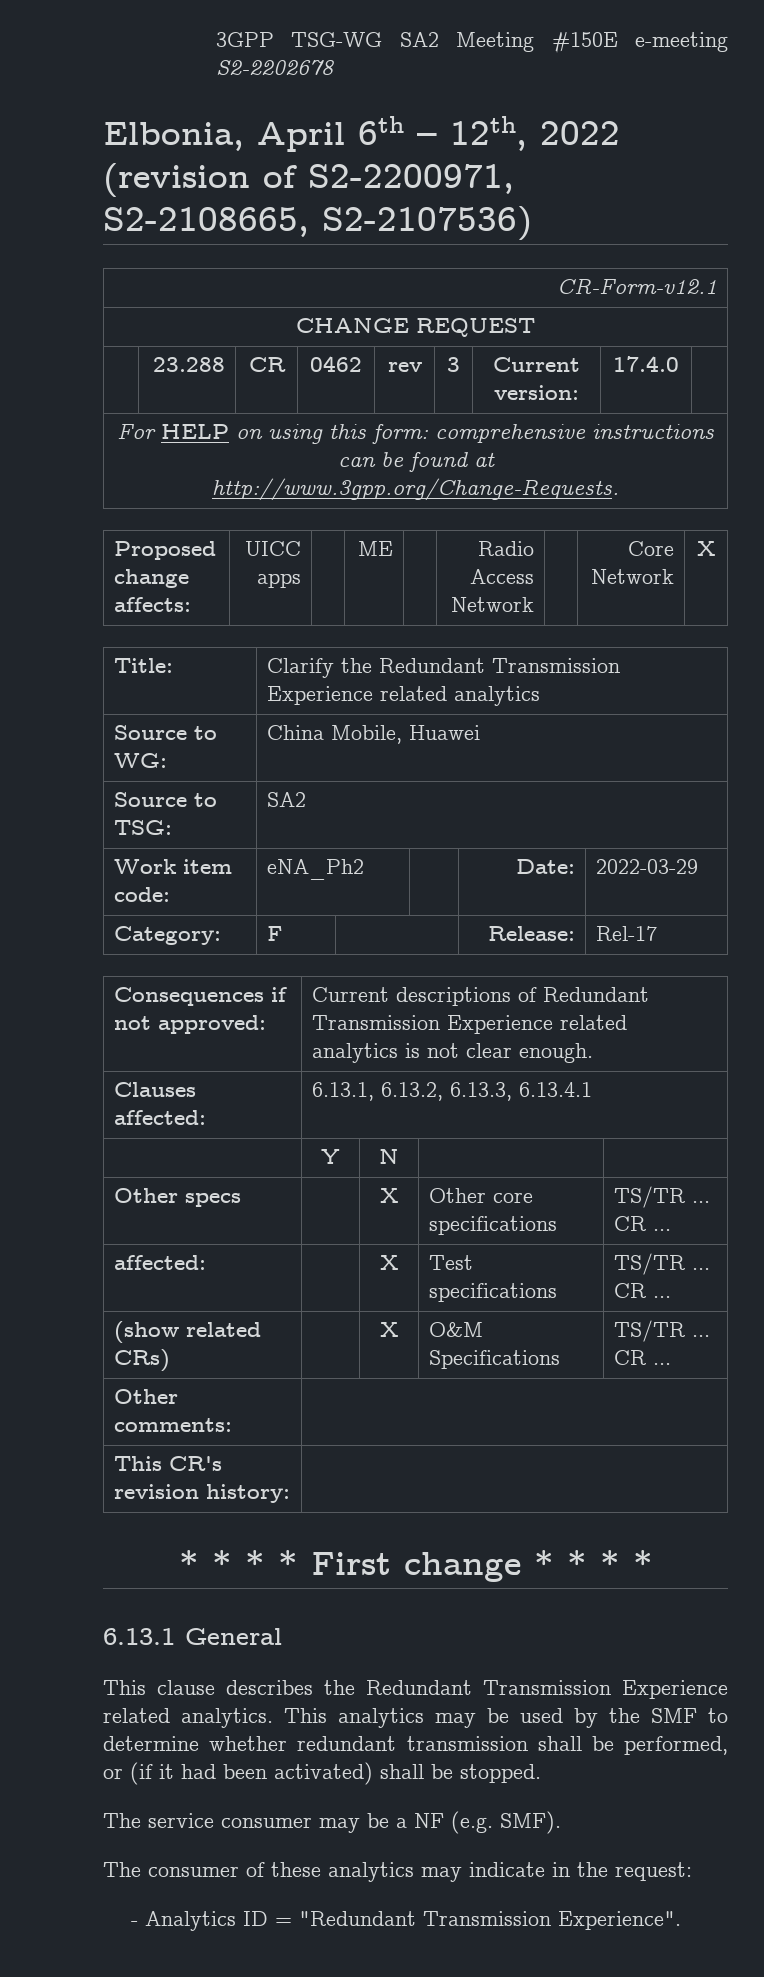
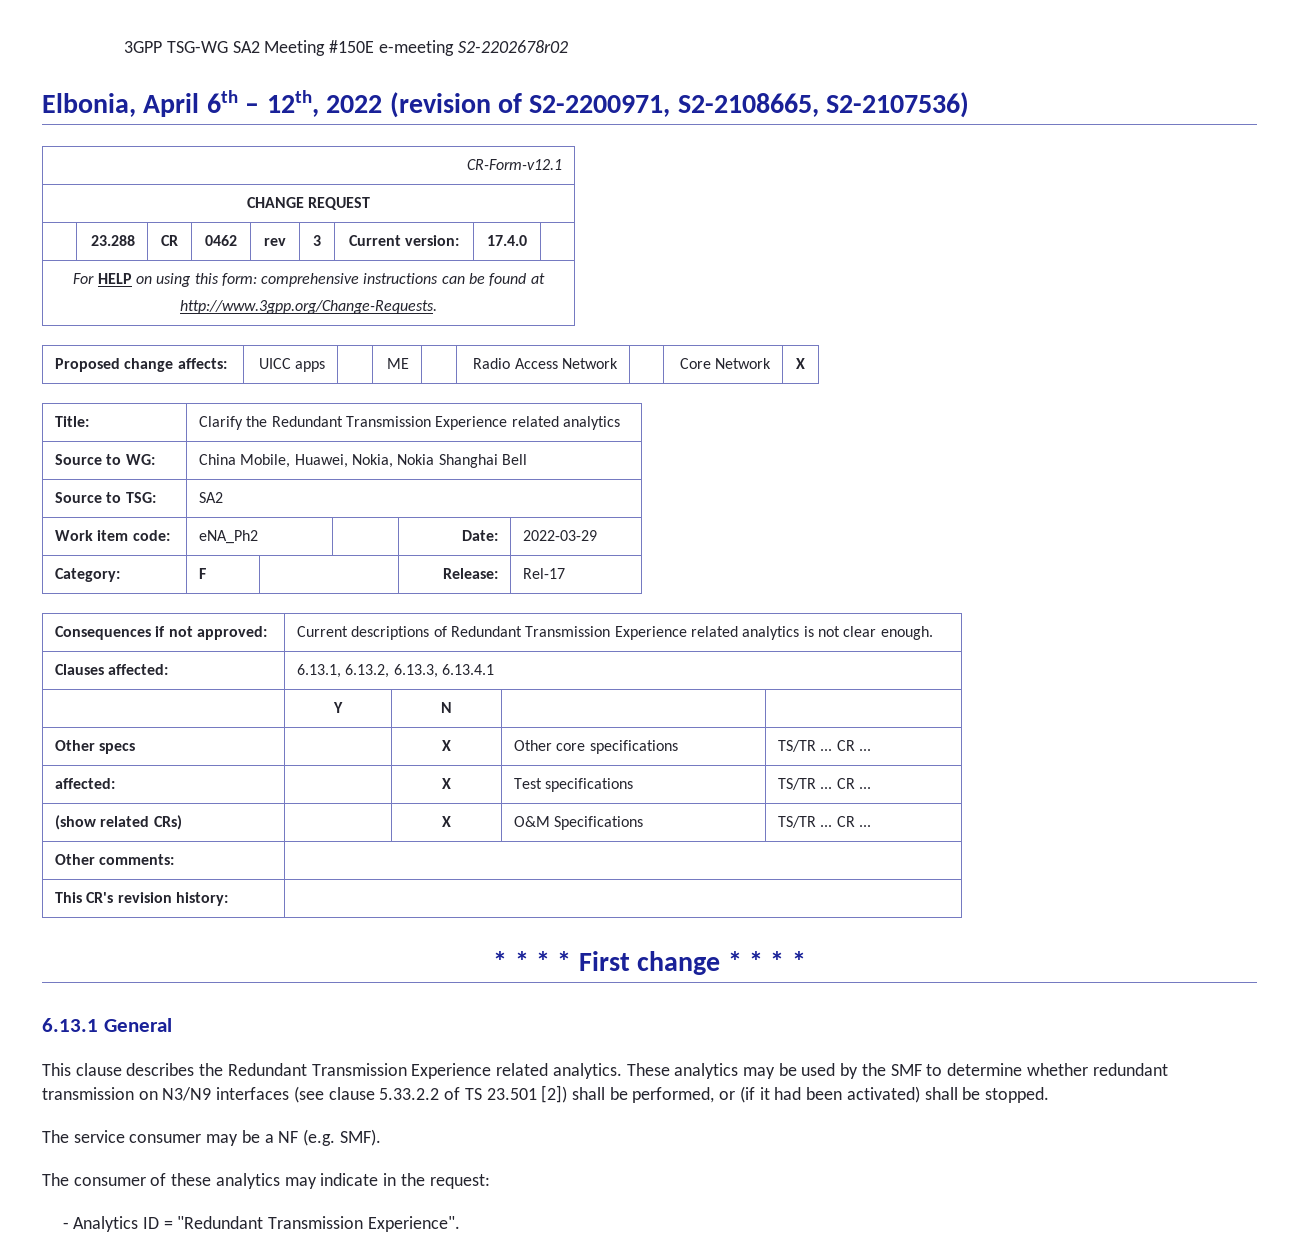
- 3GPP TSG-WG SA2 Meeting #150E e-meeting S2-2202678
+ 3GPP TSG-WG SA2 Meeting #150E e-meeting S2-2202678r02
- Source to WG: | China Mobile, Huawei
+ Source to WG: | China Mobile, Huawei, Nokia, Nokia Shanghai Bell
- This analytics may be used by the SMF to determine whether redundant transmission shall be performed, or (if it had been activated) shall be stopped.
+ These analytics may be used by the SMF to determine whether redundant transmission on N3/N9 interfaces (see clause 5.33.2.2 of TS 23.501 [2]) shall be performed, or (if it had been activated) shall be stopped.

